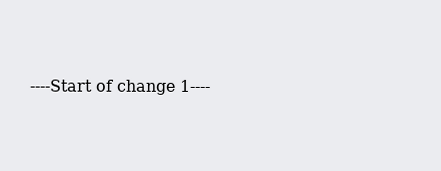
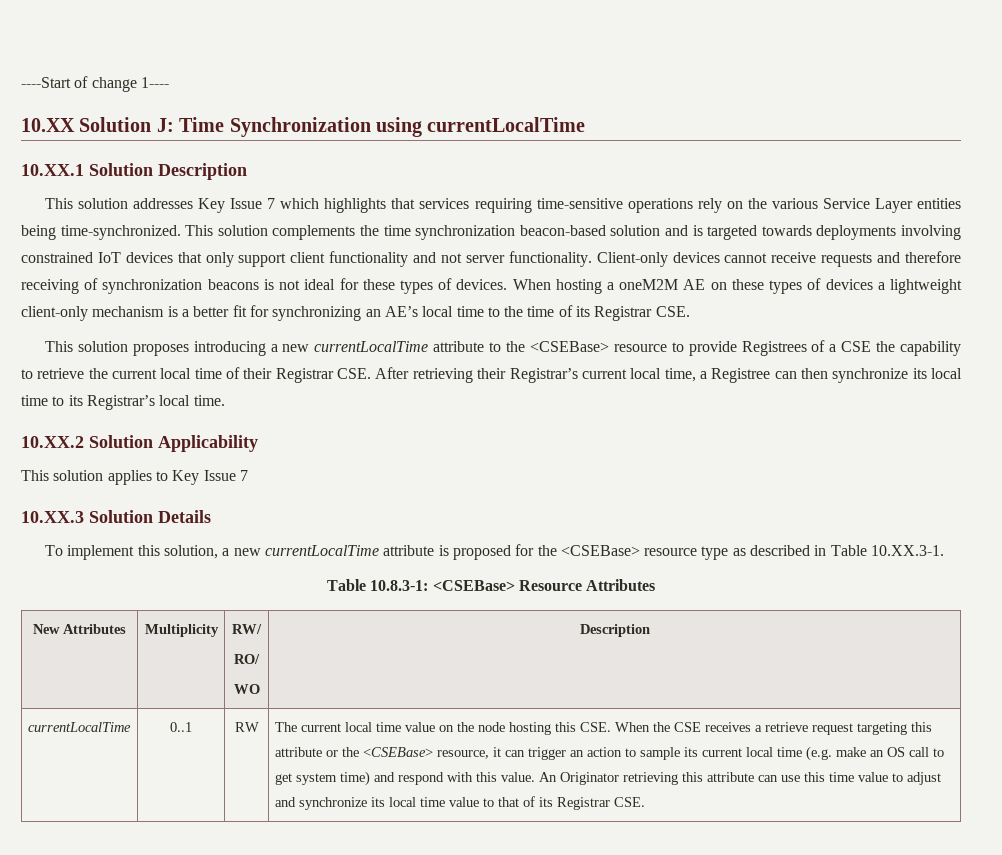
+ 10.XX Solution J: Time Synchronization using currentLocalTime
+ 10.XX.1 Solution Description
+ This solution addresses Key Issue 7 which highlights that services requiring time-sensitive operations rely on the various Service Layer entities being time-synchronized. This solution complements the time synchronization beacon-based solution and is targeted towards deployments involving constrained IoT devices that only support client functionality and not server functionality. Client-only devices cannot receive requests and therefore receiving of synchronization beacons is not ideal for these types of devices. When hosting a oneM2M AE on these types of devices a lightweight client-only mechanism is a better fit for synchronizing an AE’s local time to the time of its Registrar CSE.
+ This solution proposes introducing a new currentLocalTime attribute to the <CSEBase> resource to provide Registrees of a CSE the capability to retrieve the current local time of their Registrar CSE. After retrieving their Registrar’s current local time, a Registree can then synchronize its local time to its Registrar’s local time.
+ 10.XX.2 Solution Applicability
+ This solution applies to Key Issue 7
+ 10.XX.3 Solution Details
+ To implement this solution, a new currentLocalTime attribute is proposed for the <CSEBase> resource type as described in Table 10.XX.3-1.
+ Table 10.8.3-1: <CSEBase> Resource Attributes
+ New Attributes | Multiplicity | RW/
+ RO/
+ WO | Description
+ currentLocalTime | 0..1 | RW | The current local time value on the node hosting this CSE. When the CSE receives a retrieve request targeting this attribute or the <CSEBase> resource, it can trigger an action to sample its current local time (e.g. make an OS call to get system time) and respond with this value. An Originator retrieving this attribute can use this time value to adjust and synchronize its local time value to that of its Registrar CSE.

